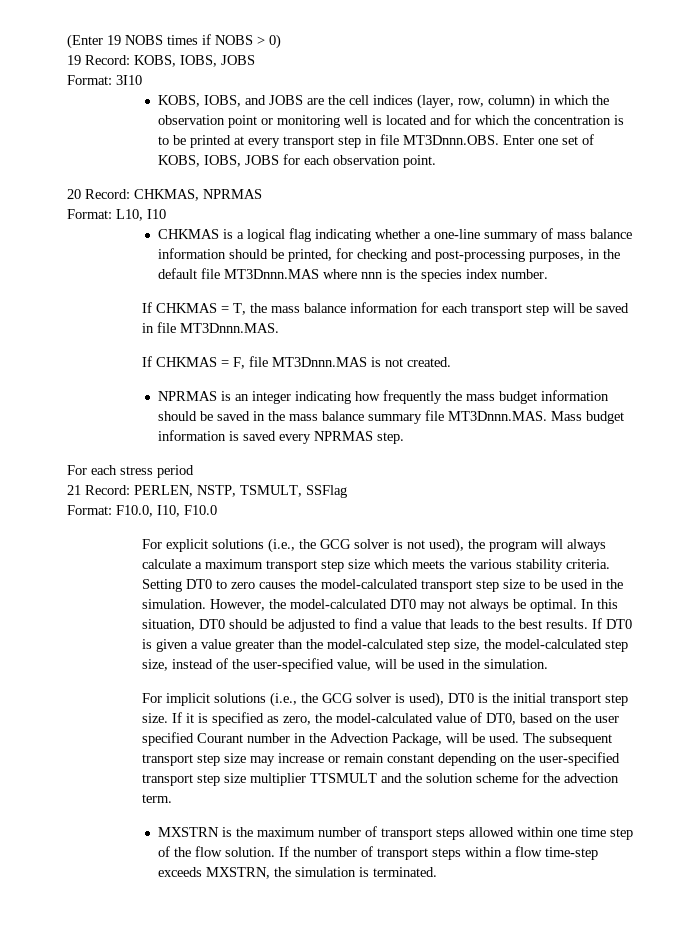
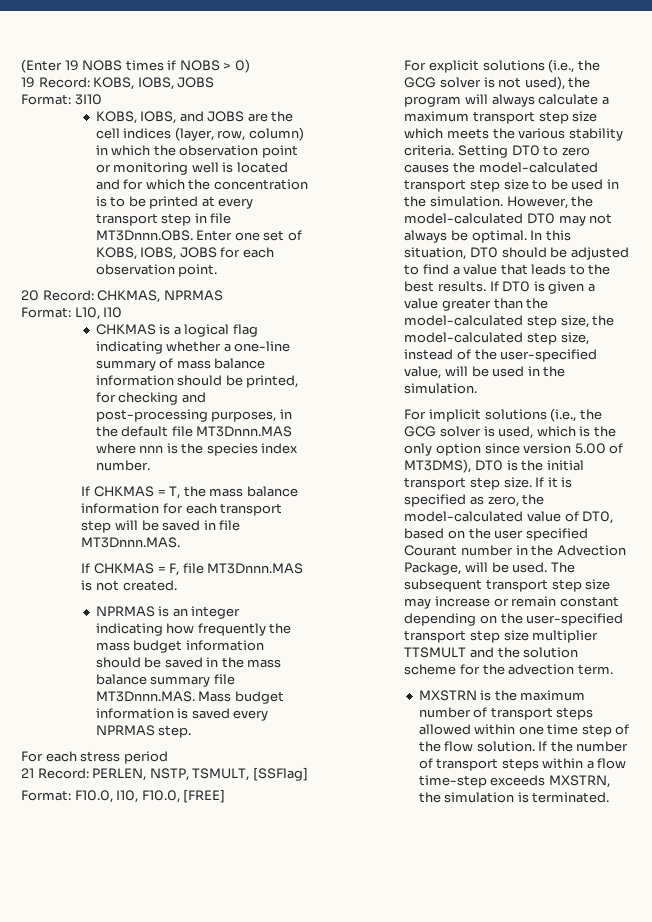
- 21 Record: PERLEN, NSTP, TSMULT, SSFlag
+ 21 Record: PERLEN, NSTP, TSMULT, [SSFlag]
- Format: F10.0, I10, F10.0
+ Format: F10.0, I10, F10.0, [FREE]
- For implicit solutions (i.e., the GCG solver is used), DT0 is the initial transport step size.
+ For implicit solutions (i.e., the GCG solver is used, which is the only option since version 5.00 of MT3DMS), DT0 is the initial transport step size.

